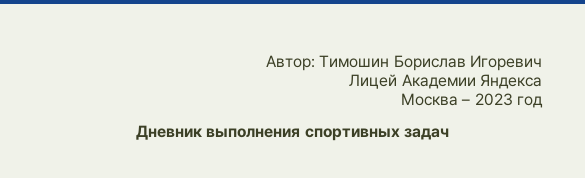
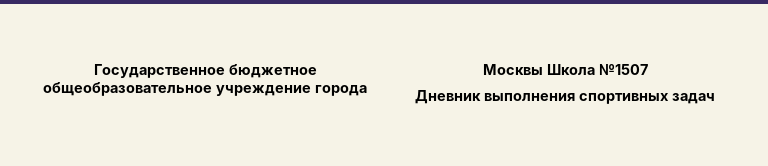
- Автор: Тимошин Борислав Игоревич
- Лицей Академии Яндекса
- Москва – 2023 год
+ Государственное бюджетное общеобразовательное учреждение города Москвы Школа №1507

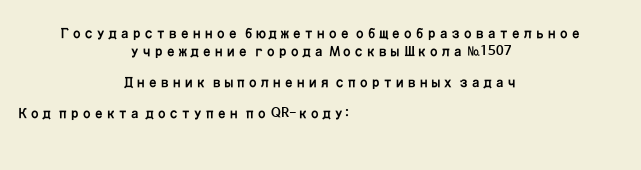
+ Код проекта доступен по QR-коду:

